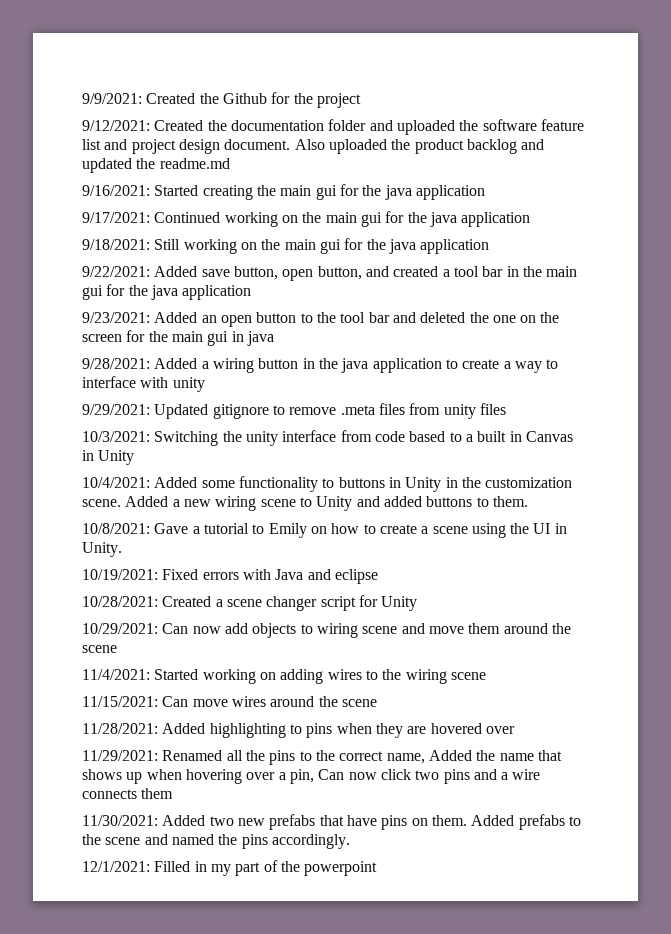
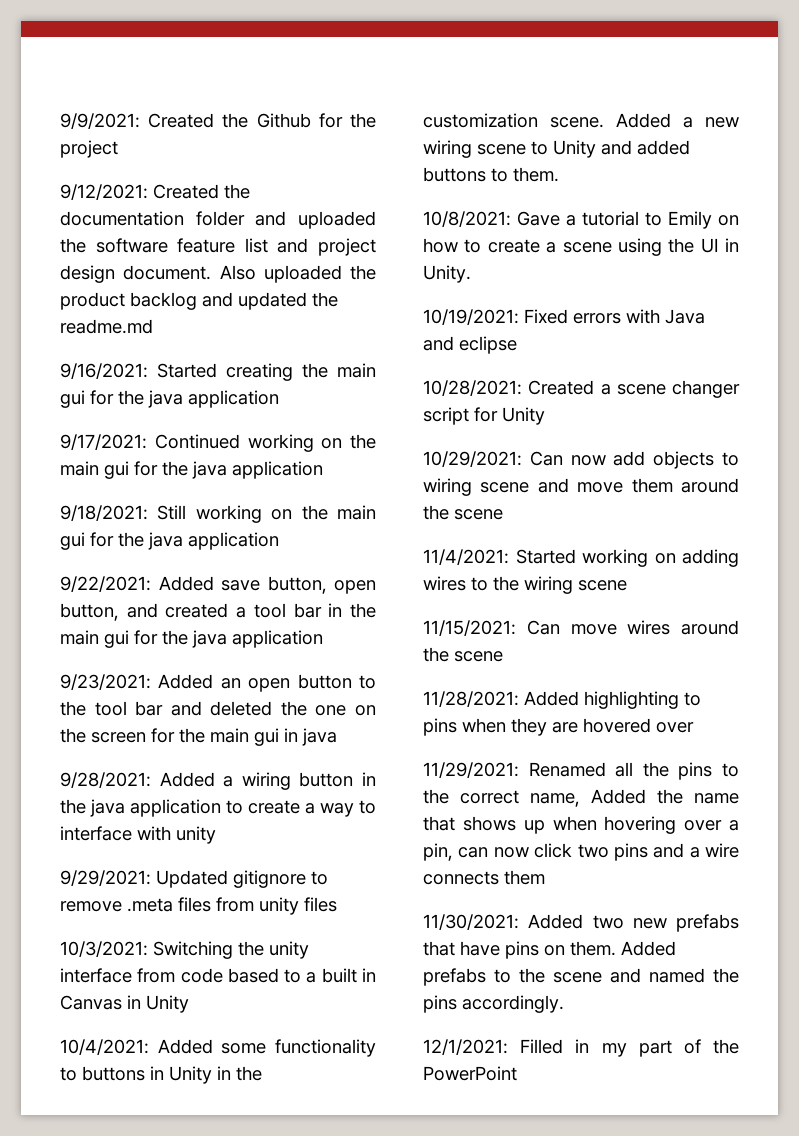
- 11/29/2021: Renamed all the pins to the correct name, Added the name that shows up when hovering over a pin, Can now click two pins and a wire connects them
+ 11/29/2021: Renamed all the pins to the correct name, Added the name that shows up when hovering over a pin, can now click two pins and a wire connects them
- 12/1/2021: Filled in my part of the powerpoint
+ 12/1/2021: Filled in my part of the PowerPoint

